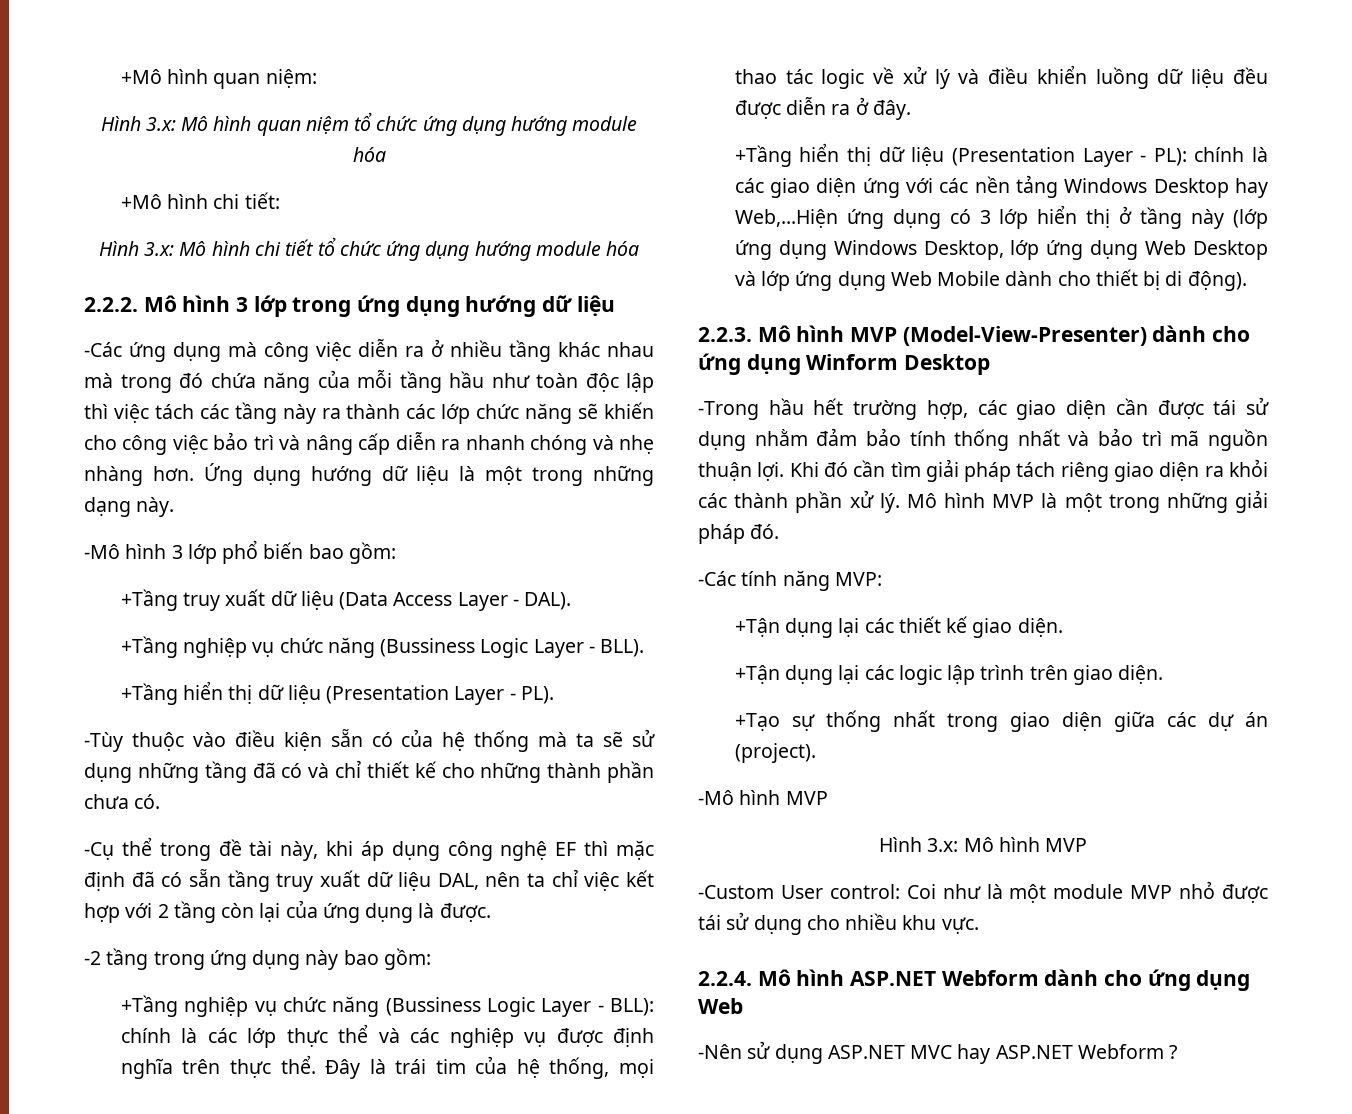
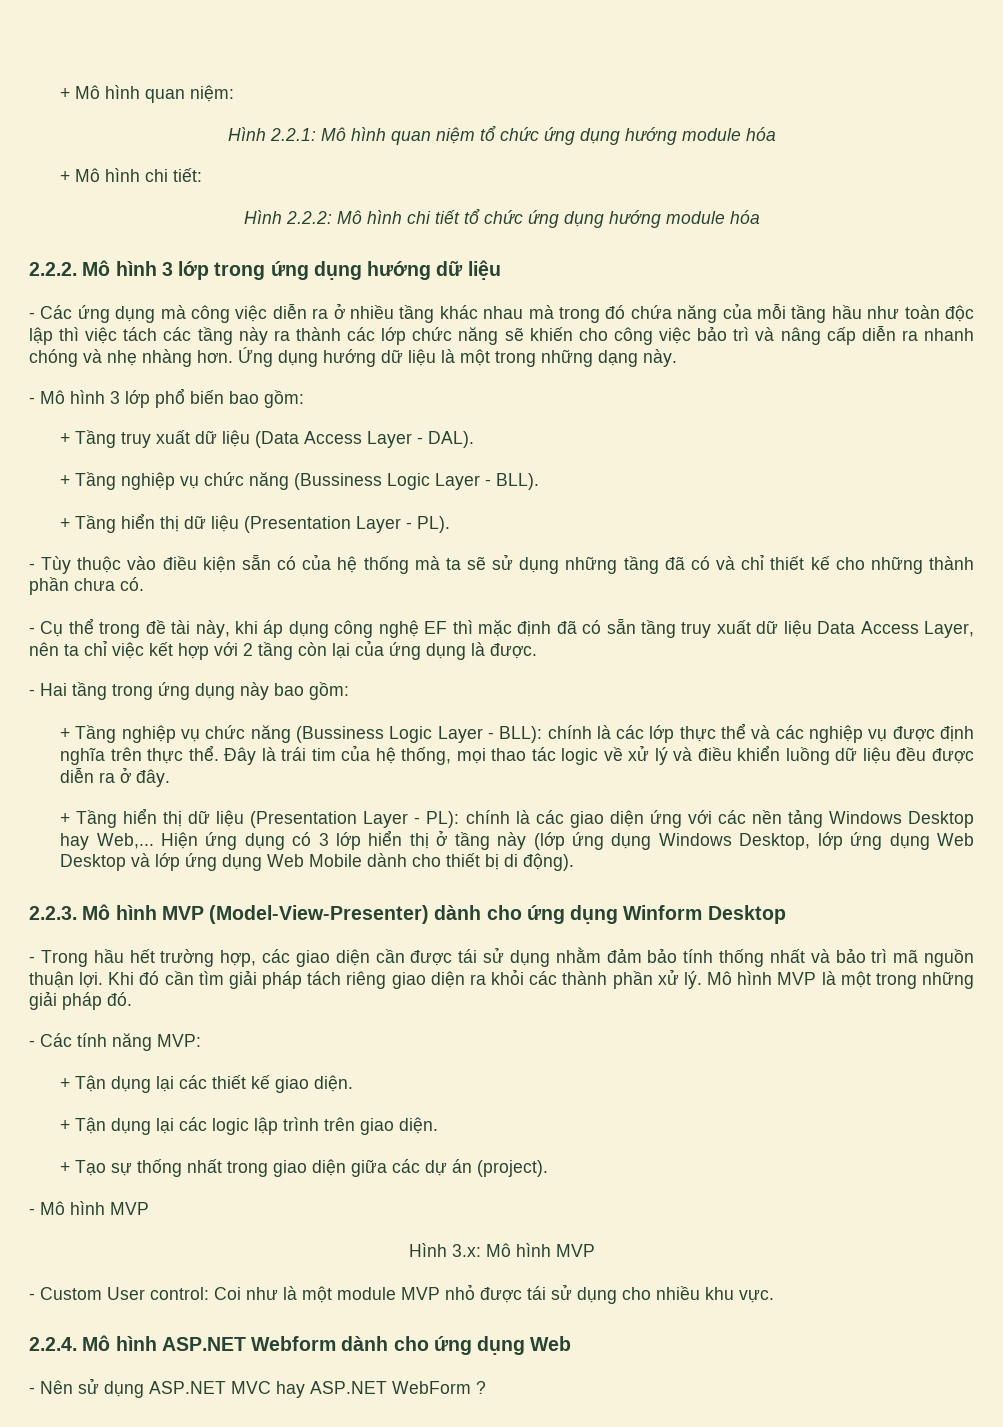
- +Mô hình quan niệm:
+ + Mô hình quan niệm:
- Hình 3.x: Mô hình quan niệm tổ chức ứng dụng hướng module hóa
+ Hình 2.2.1: Mô hình quan niệm tổ chức ứng dụng hướng module hóa
- +Mô hình chi tiết:
+ + Mô hình chi tiết:
- Hình 3.x: Mô hình chi tiết tổ chức ứng dụng hướng module hóa
+ Hình 2.2.2: Mô hình chi tiết tổ chức ứng dụng hướng module hóa
- -Các ứng dụng mà công việc diễn ra ở nhiều tầng khác nhau mà trong đó chứa năng của mỗi tầng hầu như toàn độc lập thì việc tách các tầng này ra thành các lớp chức năng sẽ khiến cho công việc bảo trì và nâng cấp diễn ra nhanh chóng và nhẹ nhàng hơn.
+ - Các ứng dụng mà công việc diễn ra ở nhiều tầng khác nhau mà trong đó chứa năng của mỗi tầng hầu như toàn độc lập thì việc tách các tầng này ra thành các lớp chức năng sẽ khiến cho công việc bảo trì và nâng cấp diễn ra nhanh chóng và nhẹ nhàng hơn.
- -Mô hình 3 lớp phổ biến bao gồm:
+ - Mô hình 3 lớp phổ biến bao gồm:
- +Tầng truy xuất dữ liệu (Data Access Layer - DAL).
+ + Tầng truy xuất dữ liệu (Data Access Layer - DAL).
- +Tầng nghiệp vụ chức năng (Bussiness Logic Layer - BLL).
+ + Tầng nghiệp vụ chức năng (Bussiness Logic Layer - BLL).
- +Tầng hiển thị dữ liệu (Presentation Layer - PL).
+ + Tầng hiển thị dữ liệu (Presentation Layer - PL).
- -Tùy thuộc vào điều kiện sẵn có của hệ thống mà ta sẽ sử dụng những tầng đã có và chỉ thiết kế cho những thành phần chưa có.
+ - Tùy thuộc vào điều kiện sẵn có của hệ thống mà ta sẽ sử dụng những tầng đã có và chỉ thiết kế cho những thành phần chưa có.
- -Cụ thể trong đề tài này, khi áp dụng công nghệ EF thì mặc định đã có sẵn tầng truy xuất dữ liệu DAL, nên ta chỉ việc kết hợp với 2 tầng còn lại của ứng dụng là được.
+ - Cụ thể trong đề tài này, khi áp dụng công nghệ EF thì mặc định đã có sẵn tầng truy xuất dữ liệu Data Access Layer, nên ta chỉ việc kết hợp với 2 tầng còn lại của ứng dụng là được.
- -2 tầng trong ứng dụng này bao gồm:
+ - Hai tầng trong ứng dụng này bao gồm:
- +Tầng nghiệp vụ chức năng (Bussiness Logic Layer - BLL): chính là các lớp thực thể và các nghiệp vụ được định nghĩa trên thực thể.
+ + Tầng nghiệp vụ chức năng (Bussiness Logic Layer - BLL): chính là các lớp thực thể và các nghiệp vụ được định nghĩa trên thực thể.
- +Tầng hiển thị dữ liệu (Presentation Layer - PL): chính là các giao diện ứng với các nền tảng Windows Desktop hay Web,...Hiện ứng dụng có 3 lớp hiển thị ở tầng này (lớp ứng dụng Windows Desktop, lớp ứng dụng Web Desktop và lớp ứng dụng Web Mobile dành cho thiết bị di động).
+ + Tầng hiển thị dữ liệu (Presentation Layer - PL): chính là các giao diện ứng với các nền tảng Windows Desktop hay Web,... Hiện ứng dụng có 3 lớp hiển thị ở tầng này (lớp ứng dụng Windows Desktop, lớp ứng dụng Web Desktop và lớp ứng dụng Web Mobile dành cho thiết bị di động).
- -Trong hầu hết trường hợp, các giao diện cần được tái sử dụng nhằm đảm bảo tính thống nhất và bảo trì mã nguồn thuận lợi.
+ - Trong hầu hết trường hợp, các giao diện cần được tái sử dụng nhằm đảm bảo tính thống nhất và bảo trì mã nguồn thuận lợi.
- -Các tính năng MVP:
+ - Các tính năng MVP:
- +Tận dụng lại các thiết kế giao diện.
+ + Tận dụng lại các thiết kế giao diện.
- +Tận dụng lại các logic lập trình trên giao diện.
+ + Tận dụng lại các logic lập trình trên giao diện.
- +Tạo sự thống nhất trong giao diện giữa các dự án (project).
+ + Tạo sự thống nhất trong giao diện giữa các dự án (project).
- -Mô hình MVP
+ - Mô hình MVP
- -Custom User control: Coi như là một module MVP nhỏ được tái sử dụng cho nhiều khu vực.
+ - Custom User control: Coi như là một module MVP nhỏ được tái sử dụng cho nhiều khu vực.
- -Nên sử dụng ASP.NET MVC hay ASP.NET Webform ?
+ - Nên sử dụng ASP.NET MVC hay ASP.NET WebForm ?

